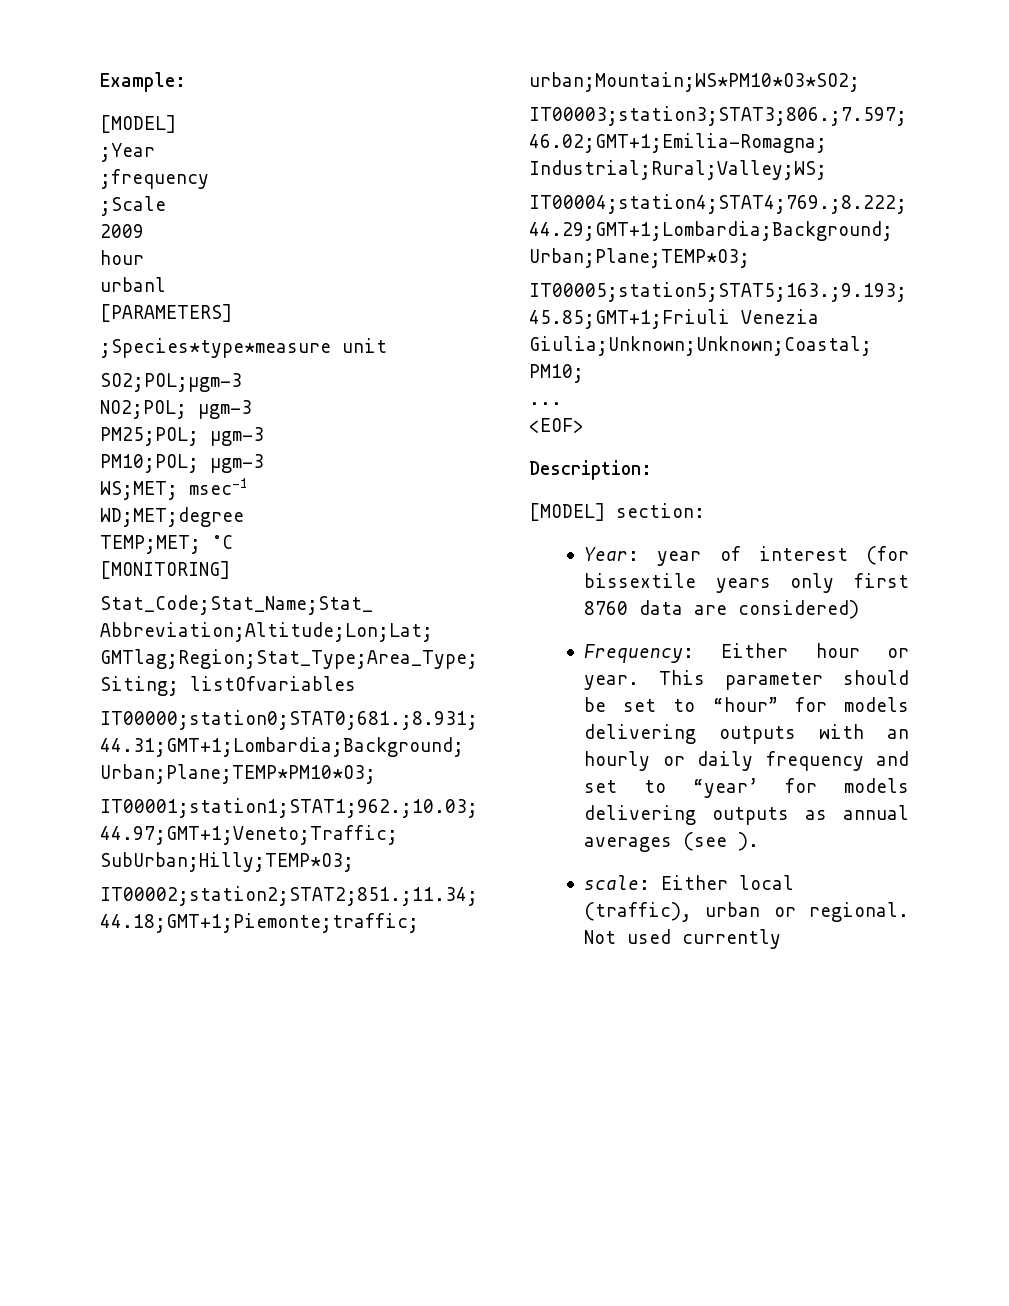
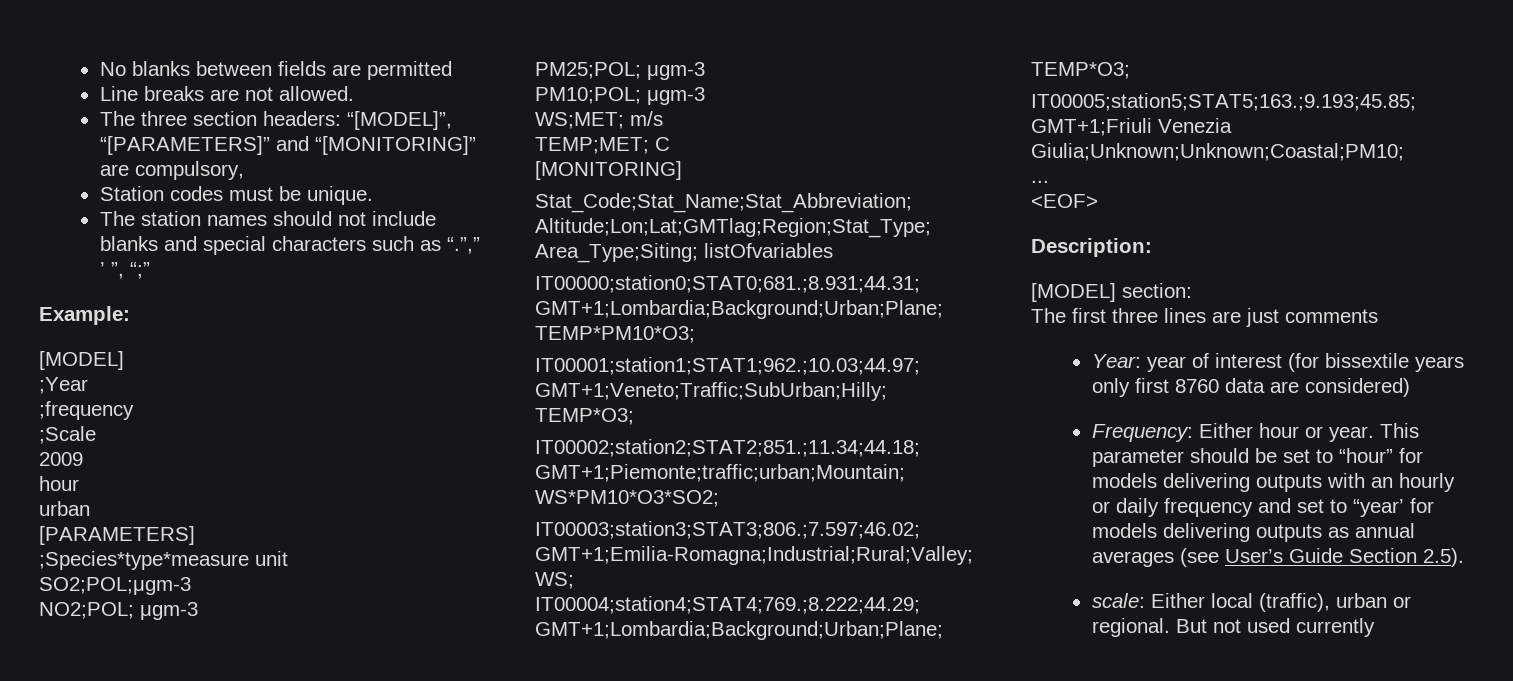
+ No blanks between fields are permitted
+ Line breaks are not allowed.
+ The three section headers: “[MODEL]”, “[PARAMETERS]” and “[MONITORING]” are compulsory,
+ Station codes must be unique.
+ The station names should not include blanks and special characters such as “.”,” ’ ”, “;”
  2009
  hour
- urbanl
+ urban
- WS;MET; msec-1
- WD;MET;degree
+ WS;MET; m/s
- TEMP;MET; ˚C
+ TEMP;MET; C
+ The first three lines are just comments
- This parameter should be set to “hour” for models delivering outputs with an hourly or daily frequency and set to “year’ for models delivering outputs as annual averages (see ).
+ This parameter should be set to “hour” for models delivering outputs with an hourly or daily frequency and set to “year’ for models delivering outputs as annual averages (see User’s Guide Section 2.5).
- Not used currently
+ But not used currently

